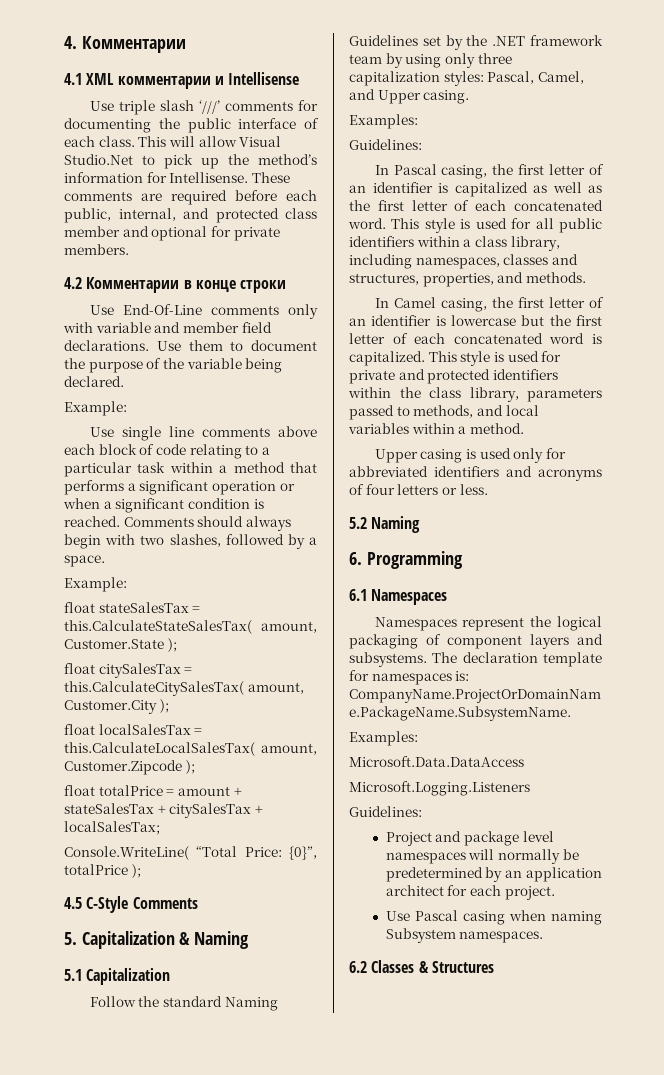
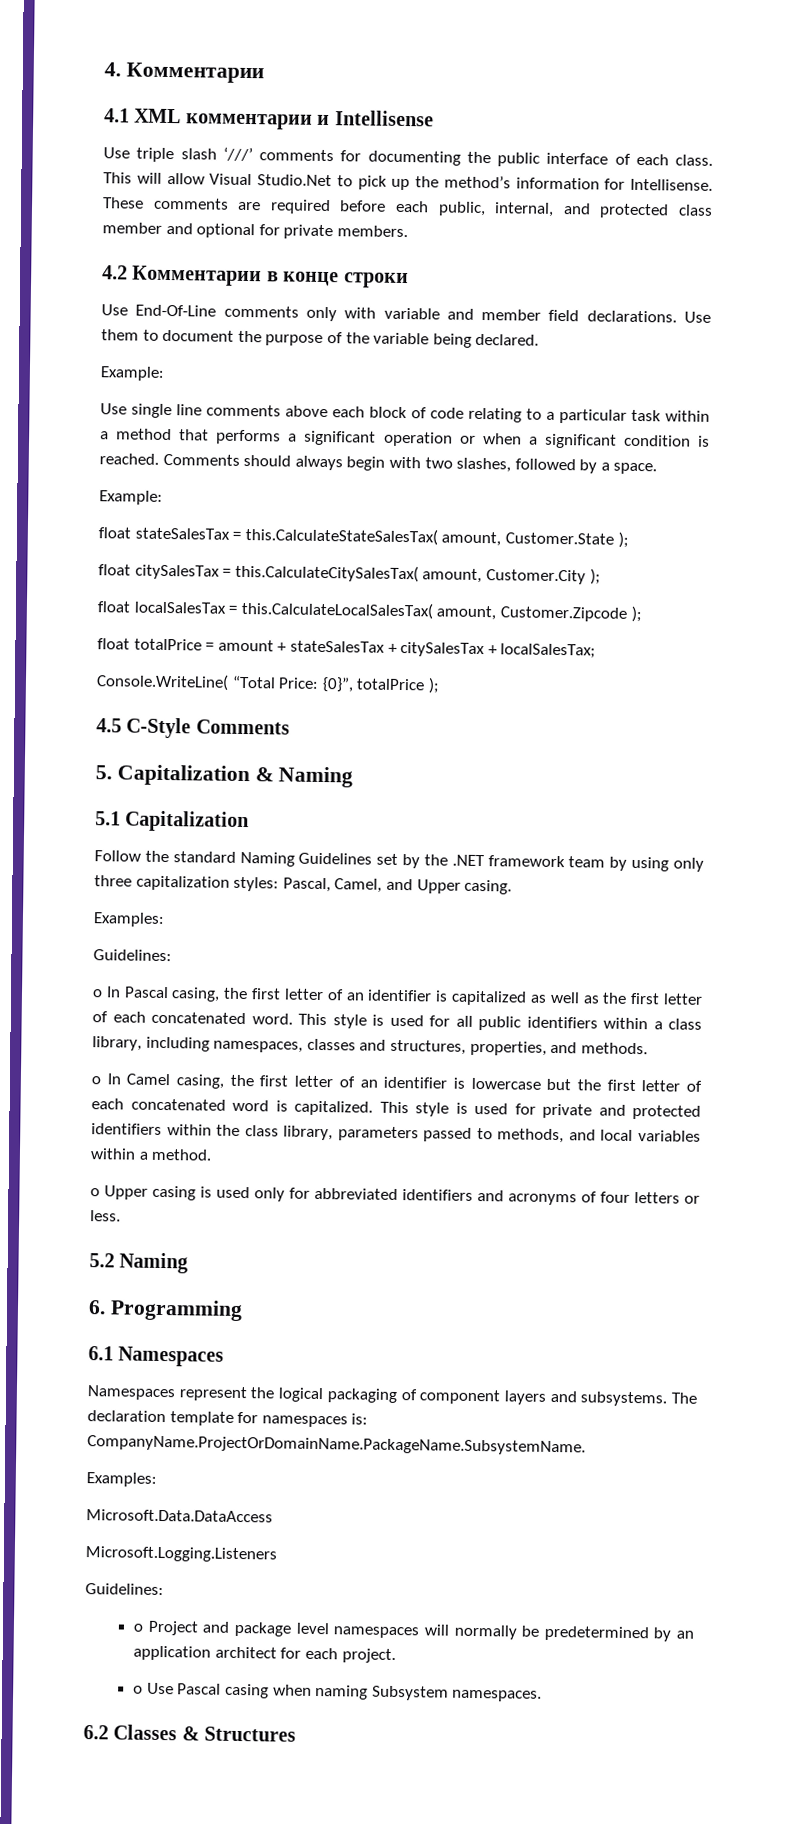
- In Pascal casing, the first letter of an identifier is capitalized as well as the first letter of each concatenated word.
+ o In Pascal casing, the first letter of an identifier is capitalized as well as the first letter of each concatenated word.
- In Camel casing, the first letter of an identifier is lowercase but the first letter of each concatenated word is capitalized.
+ o In Camel casing, the first letter of an identifier is lowercase but the first letter of each concatenated word is capitalized.
- Upper casing is used only for abbreviated identifiers and acronyms of four letters or less.
+ o Upper casing is used only for abbreviated identifiers and acronyms of four letters or less.
- Project and package level namespaces will normally be predetermined by an application architect for each project.
+ o Project and package level namespaces will normally be predetermined by an application architect for each project.
- Use Pascal casing when naming Subsystem namespaces.
+ o Use Pascal casing when naming Subsystem namespaces.

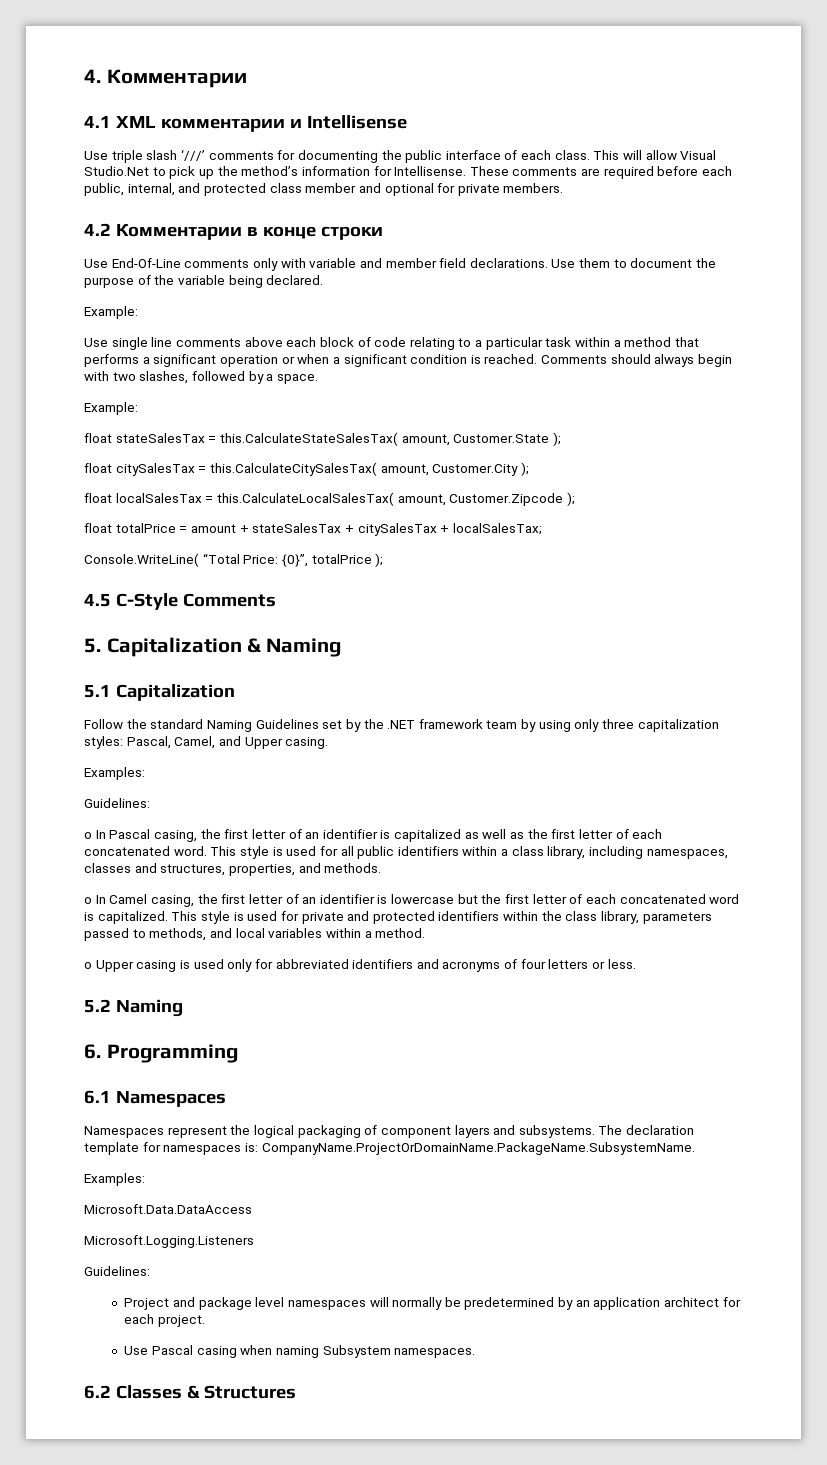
- o Project and package level namespaces will normally be predetermined by an application architect for each project.
+ Project and package level namespaces will normally be predetermined by an application architect for each project.
- o Use Pascal casing when naming Subsystem namespaces.
+ Use Pascal casing when naming Subsystem namespaces.

